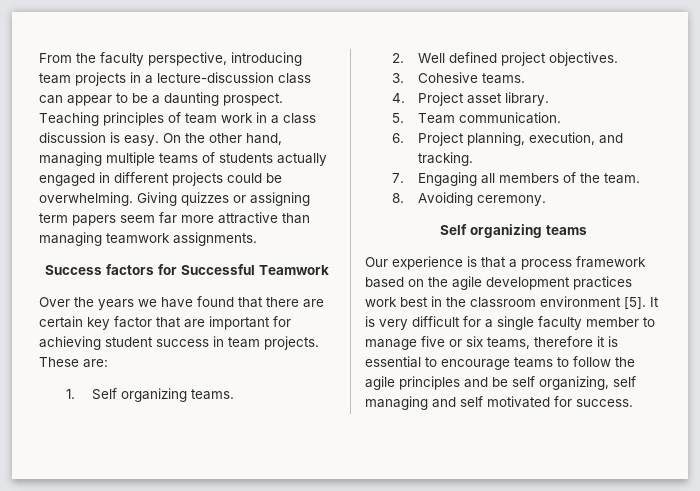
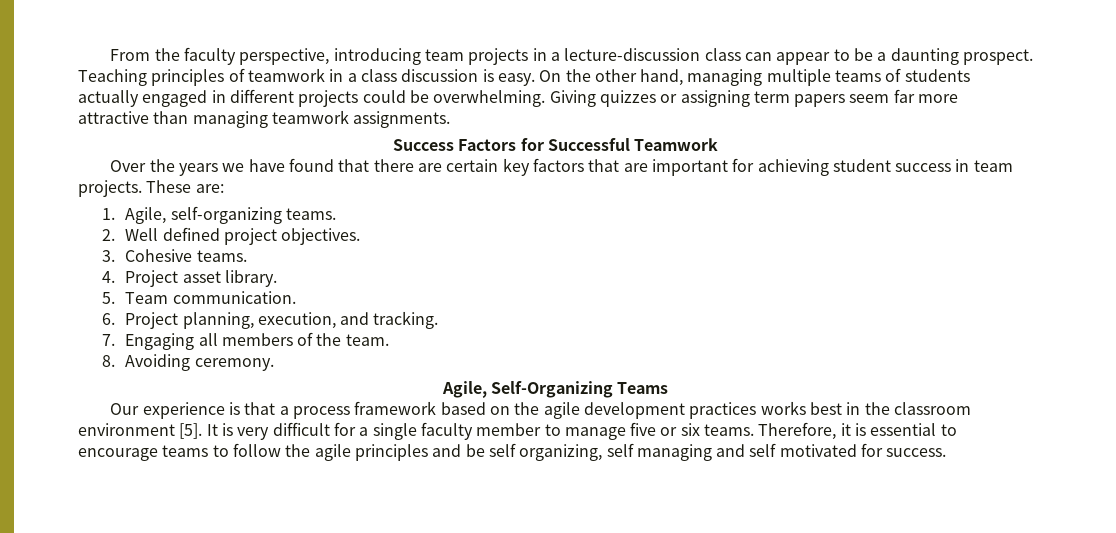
- Teaching principles of team work in a class discussion is easy.
+ Teaching principles of teamwork in a class discussion is easy.
- Success factors for Successful Teamwork
+ Success Factors for Successful Teamwork
- Over the years we have found that there are certain key factor that are important for achieving student success in team projects.
+ Over the years we have found that there are certain key factors that are important for achieving student success in team projects.
- 1. Self organizing teams.
+ 1. Agile, self-organizing teams.
- Self organizing teams
+ Agile, Self-Organizing Teams
- Our experience is that a process framework based on the agile development practices work best in the classroom environment [5].
+ Our experience is that a process framework based on the agile development practices works best in the classroom environment [5].
- It is very difficult for a single faculty member to manage five or six teams, therefore it is essential to encourage teams to follow the agile principles and be self organizing, self managing and self motivated for success.
+ It is very difficult for a single faculty member to manage five or six teams. Therefore, it is essential to encourage teams to follow the agile principles and be self organizing, self managing and self motivated for success.

